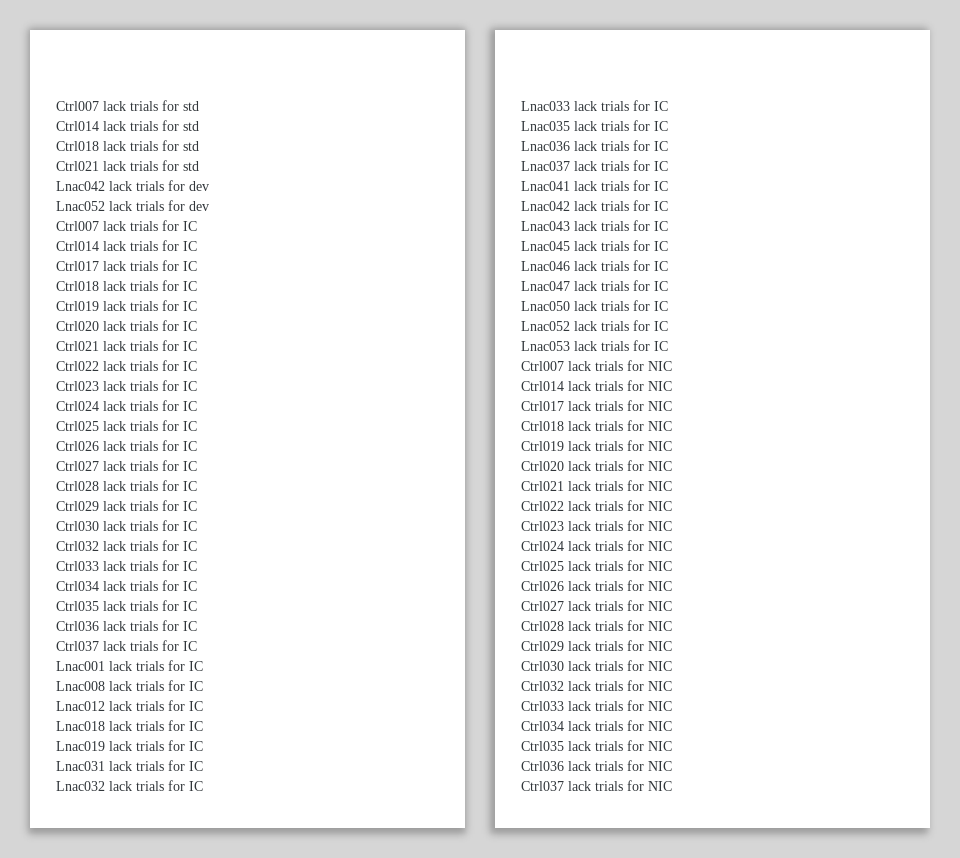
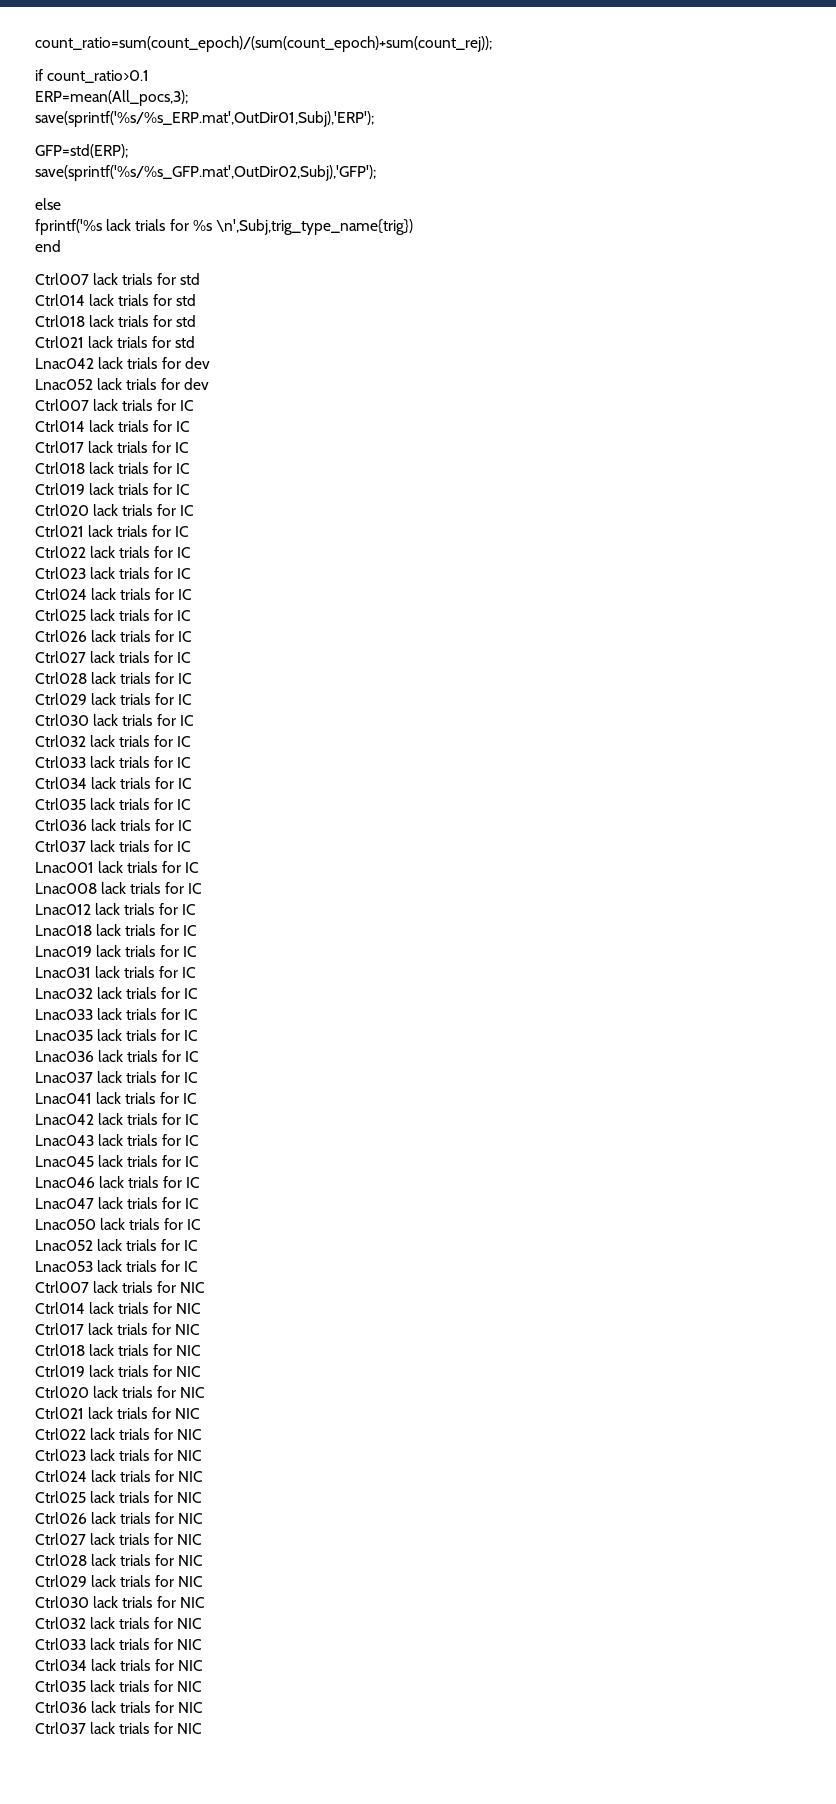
+ count_ratio=sum(count_epoch)/(sum(count_epoch)+sum(count_rej));
+ if count_ratio>0.1
+ ERP=mean(All_pocs,3);
+ save(sprintf('%s/%s_ERP.mat',OutDir01,Subj),'ERP');
+ GFP=std(ERP);
+ save(sprintf('%s/%s_GFP.mat',OutDir02,Subj),'GFP');
+ else
+ fprintf('%s lack trials for %s \n',Subj,trig_type_name{trig})
+ end

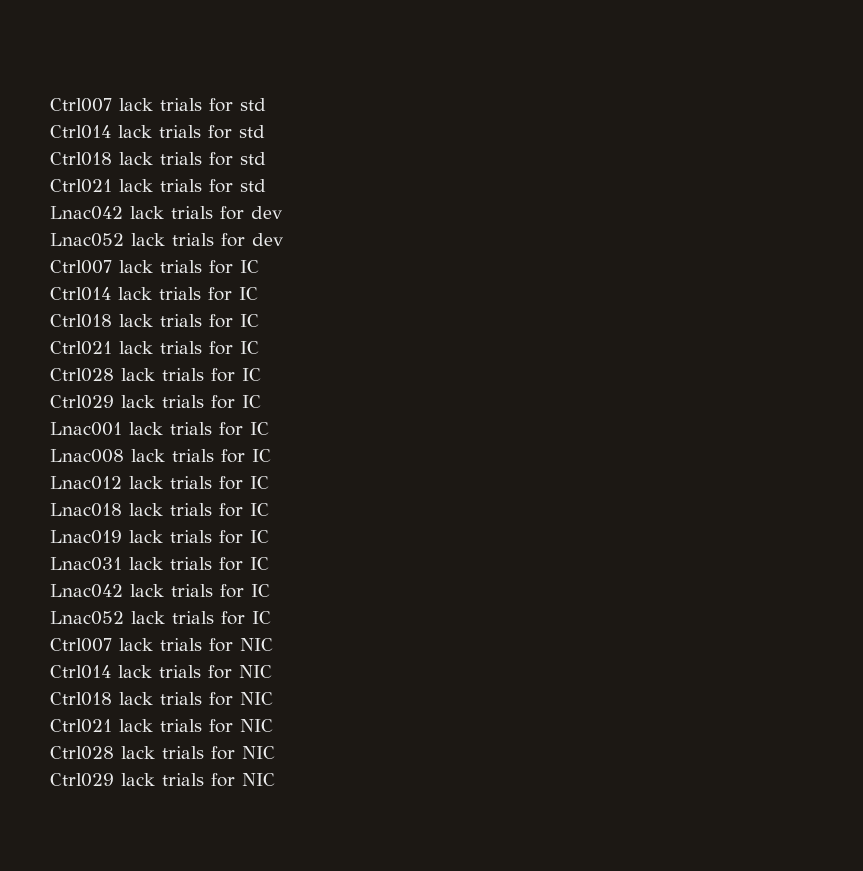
- count_ratio=sum(count_epoch)/(sum(count_epoch)+sum(count_rej));
- if count_ratio>0.1
- ERP=mean(All_pocs,3);
- save(sprintf('%s/%s_ERP.mat',OutDir01,Subj),'ERP');
- GFP=std(ERP);
- save(sprintf('%s/%s_GFP.mat',OutDir02,Subj),'GFP');
- else
- fprintf('%s lack trials for %s \n',Subj,trig_type_name{trig})
- end
- Ctrl017 lack trials for IC
- Ctrl019 lack trials for IC
- Ctrl020 lack trials for IC
- Ctrl022 lack trials for IC
- Ctrl023 lack trials for IC
- Ctrl024 lack trials for IC
- Ctrl025 lack trials for IC
- Ctrl026 lack trials for IC
- Ctrl027 lack trials for IC
- Ctrl030 lack trials for IC
- Ctrl032 lack trials for IC
- Ctrl033 lack trials for IC
- Ctrl034 lack trials for IC
- Ctrl035 lack trials for IC
- Ctrl036 lack trials for IC
- Ctrl037 lack trials for IC
- Lnac032 lack trials for IC
- Lnac033 lack trials for IC
- Lnac035 lack trials for IC
- Lnac036 lack trials for IC
- Lnac037 lack trials for IC
- Lnac041 lack trials for IC
- Lnac043 lack trials for IC
- Lnac045 lack trials for IC
- Lnac046 lack trials for IC
- Lnac047 lack trials for IC
- Lnac050 lack trials for IC
- Lnac053 lack trials for IC
- Ctrl017 lack trials for NIC
- Ctrl019 lack trials for NIC
- Ctrl020 lack trials for NIC
- Ctrl022 lack trials for NIC
- Ctrl023 lack trials for NIC
- Ctrl024 lack trials for NIC
- Ctrl025 lack trials for NIC
- Ctrl026 lack trials for NIC
- Ctrl027 lack trials for NIC
- Ctrl030 lack trials for NIC
- Ctrl032 lack trials for NIC
- Ctrl033 lack trials for NIC
- Ctrl034 lack trials for NIC
- Ctrl035 lack trials for NIC
- Ctrl036 lack trials for NIC
- Ctrl037 lack trials for NIC

